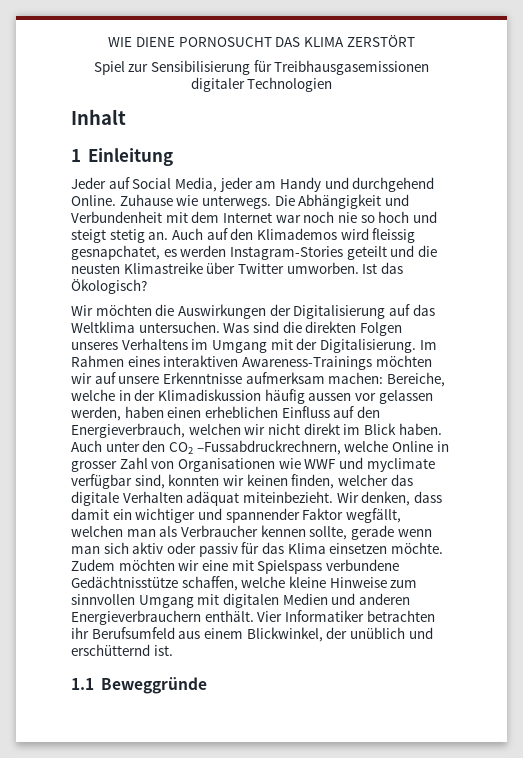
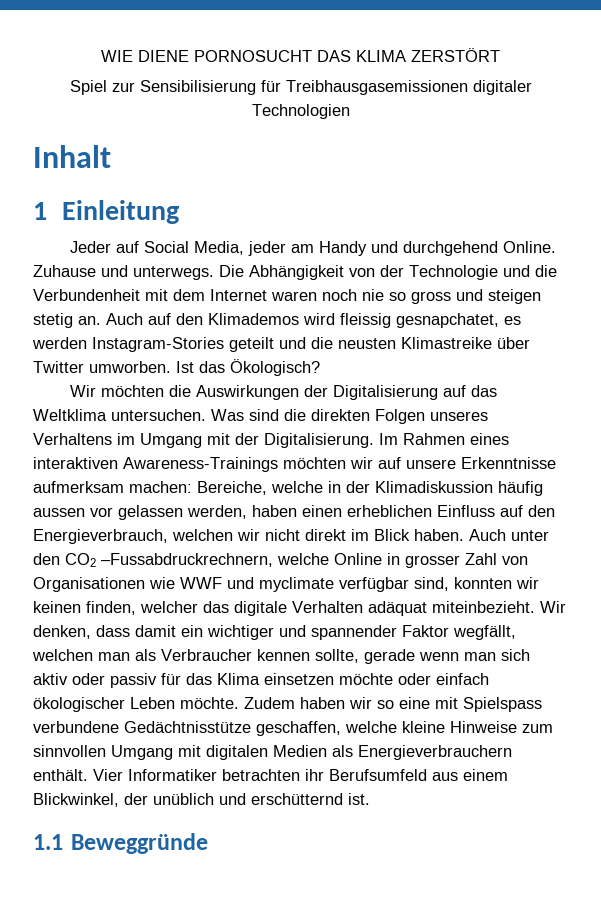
- Zuhause wie unterwegs.
+ Zuhause und unterwegs.
- Die Abhängigkeit und Verbundenheit mit dem Internet war noch nie so hoch und steigt stetig an.
+ Die Abhängigkeit von der Technologie und die Verbundenheit mit dem Internet waren noch nie so gross und steigen stetig an.
- Wir denken, dass damit ein wichtiger und spannender Faktor wegfällt, welchen man als Verbraucher kennen sollte, gerade wenn man sich aktiv oder passiv für das Klima einsetzen möchte. Zudem möchten wir eine mit Spielspass verbundene Gedächtnisstütze schaffen, welche kleine Hinweise zum sinnvollen Umgang mit digitalen Medien und anderen Energieverbrauchern enthält.
+ Wir denken, dass damit ein wichtiger und spannender Faktor wegfällt, welchen man als Verbraucher kennen sollte, gerade wenn man sich aktiv oder passiv für das Klima einsetzen möchte oder einfach ökologischer Leben möchte. Zudem haben wir so eine mit Spielspass verbundene Gedächtnisstütze geschaffen, welche kleine Hinweise zum sinnvollen Umgang mit digitalen Medien als Energieverbrauchern enthält.

